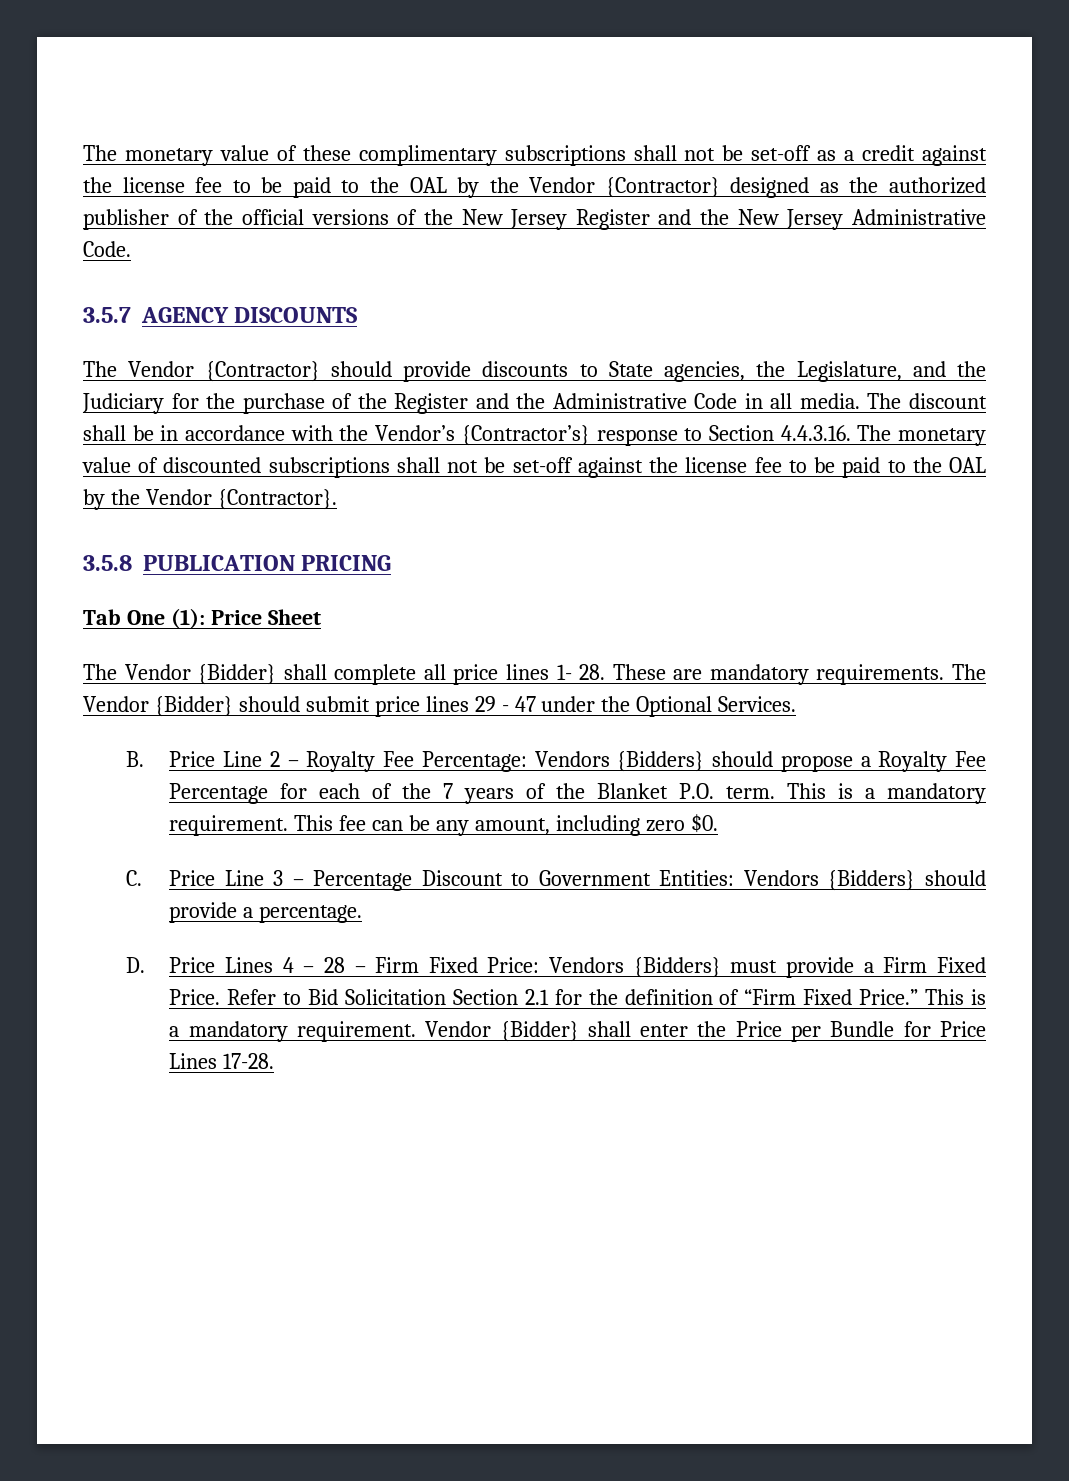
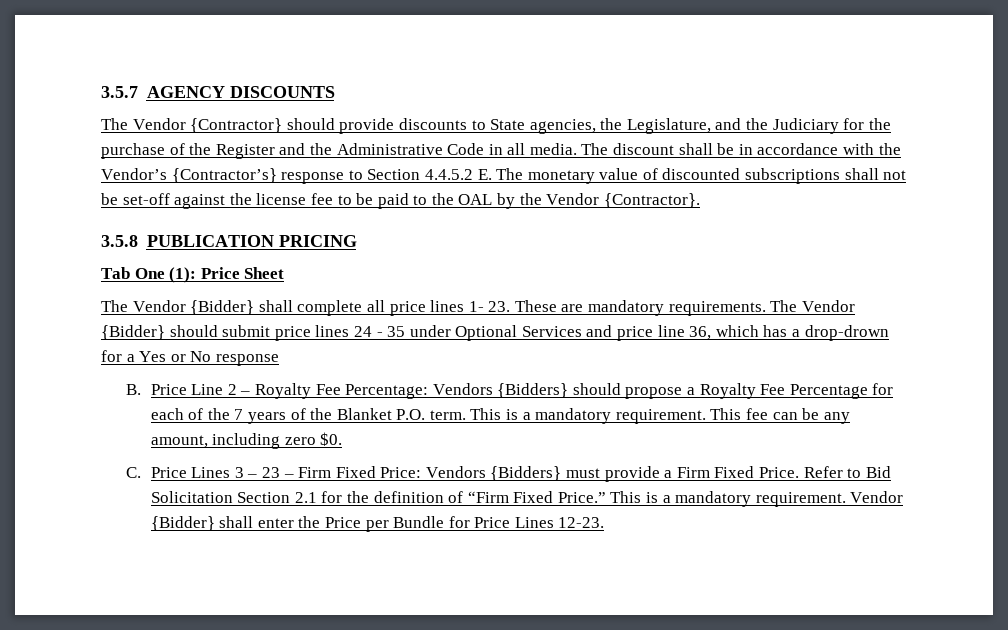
- The monetary value of these complimentary subscriptions shall not be set-off as a credit against the license fee to be paid to the OAL by the Vendor {Contractor} designed as the authorized publisher of the official versions of the New Jersey Register and the New Jersey Administrative Code.
- The discount shall be in accordance with the Vendor’s {Contractor’s} response to Section 4.4.3.16. The monetary value of discounted subscriptions shall not be set-off against the license fee to be paid to the OAL by the Vendor {Contractor}.
+ The discount shall be in accordance with the Vendor’s {Contractor’s} response to Section 4.4.5.2 E. The monetary value of discounted subscriptions shall not be set-off against the license fee to be paid to the OAL by the Vendor {Contractor}.
- The Vendor {Bidder} shall complete all price lines 1- 28. These are mandatory requirements.
+ The Vendor {Bidder} shall complete all price lines 1- 23. These are mandatory requirements.
- The Vendor {Bidder} should submit price lines 29 - 47 under the Optional Services.
+ The Vendor {Bidder} should submit price lines 24 - 35 under Optional Services and price line 36, which has a drop-drown for a Yes or No response
- C. Price Line 3 – Percentage Discount to Government Entities: Vendors {Bidders} should provide a percentage.
- D. Price Lines 4 – 28 – Firm Fixed Price: Vendors {Bidders} must provide a Firm Fixed Price.
+ C. Price Lines 3 – 23 – Firm Fixed Price: Vendors {Bidders} must provide a Firm Fixed Price.
- Vendor {Bidder} shall enter the Price per Bundle for Price Lines 17-28.
+ Vendor {Bidder} shall enter the Price per Bundle for Price Lines 12-23.

